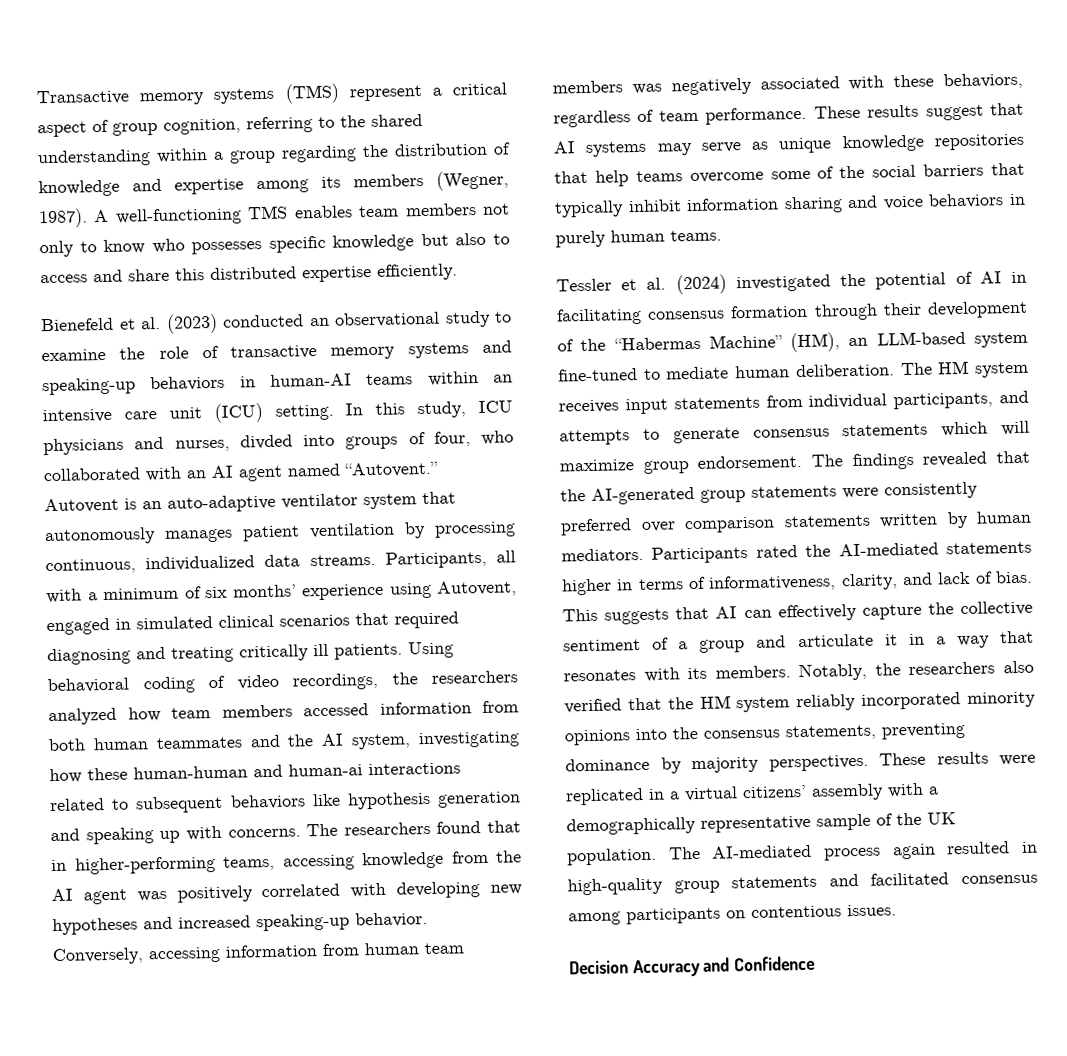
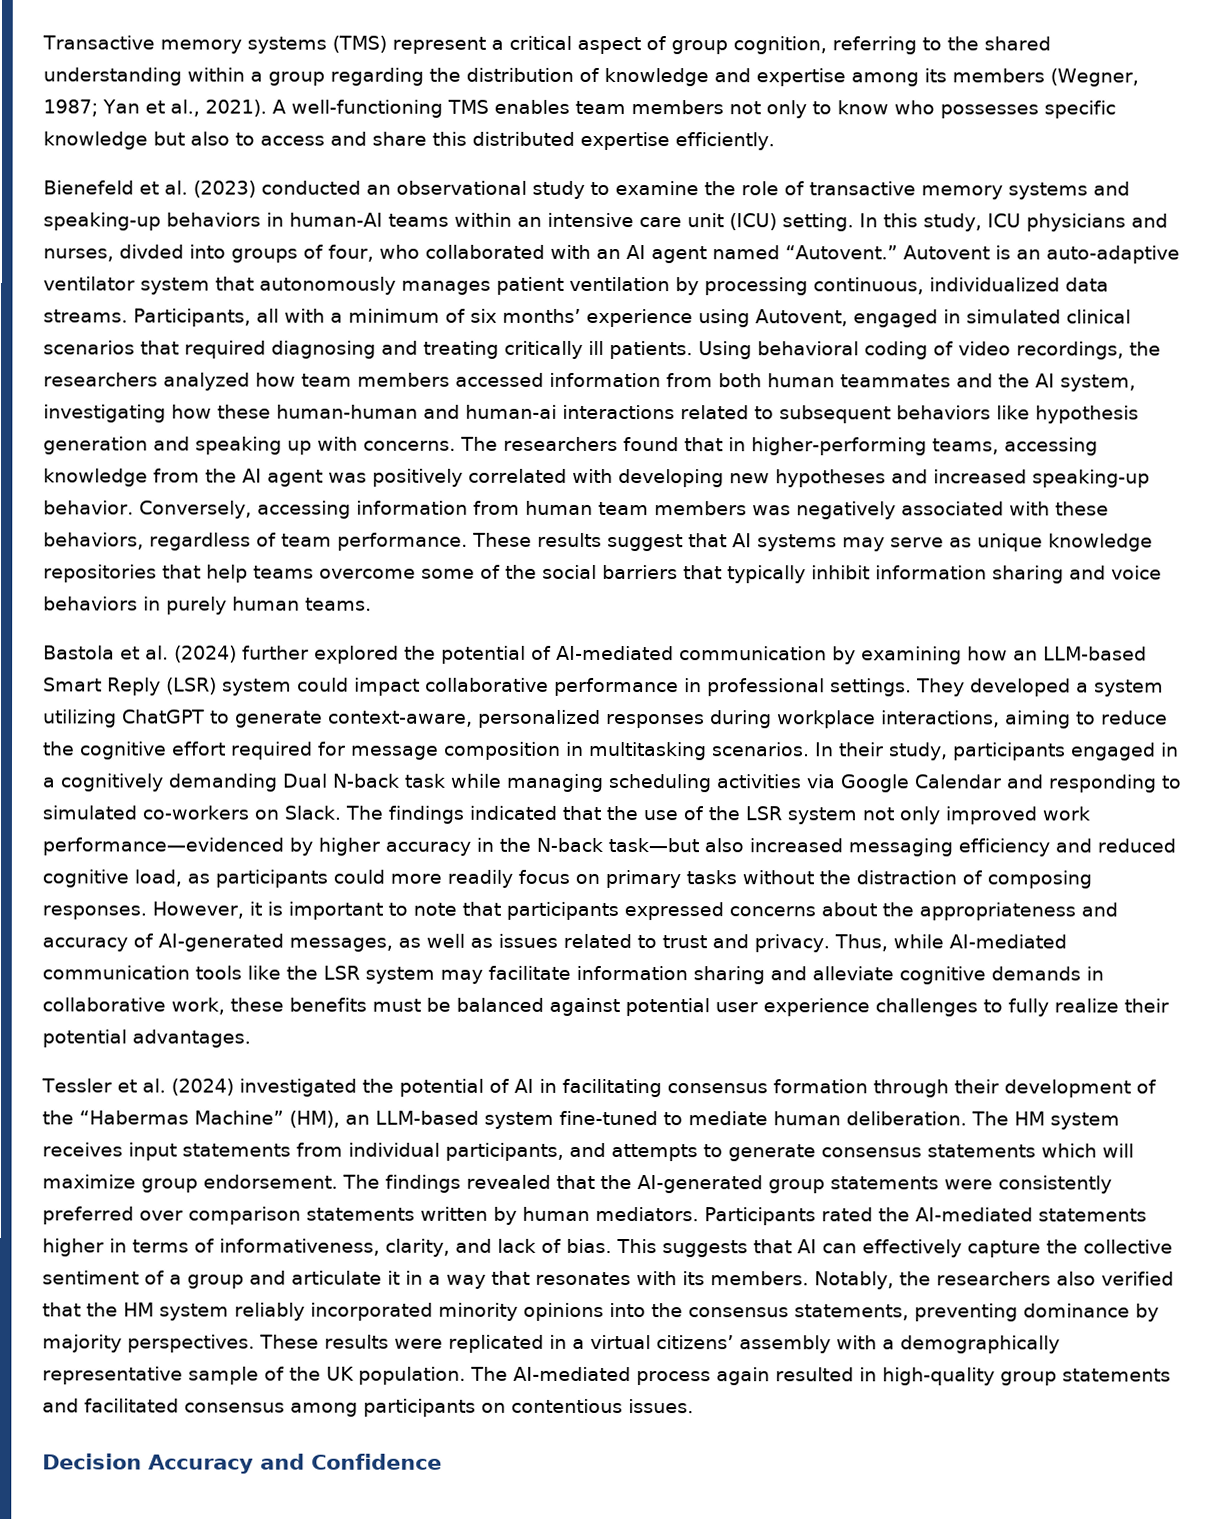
- Transactive memory systems (TMS) represent a critical aspect of group cognition, referring to the shared understanding within a group regarding the distribution of knowledge and expertise among its members (Wegner, 1987).
+ Transactive memory systems (TMS) represent a critical aspect of group cognition, referring to the shared understanding within a group regarding the distribution of knowledge and expertise among its members (Wegner, 1987; Yan et al., 2021).
+ Bastola et al. (2024) further explored the potential of AI-mediated communication by examining how an LLM-based Smart Reply (LSR) system could impact collaborative performance in professional settings. They developed a system utilizing ChatGPT to generate context-aware, personalized responses during workplace interactions, aiming to reduce the cognitive effort required for message composition in multitasking scenarios. In their study, participants engaged in a cognitively demanding Dual N-back task while managing scheduling activities via Google Calendar and responding to simulated co-workers on Slack. The findings indicated that the use of the LSR system not only improved work performance—evidenced by higher accuracy in the N-back task—but also increased messaging efficiency and reduced cognitive load, as participants could more readily focus on primary tasks without the distraction of composing responses. However, it is important to note that participants expressed concerns about the appropriateness and accuracy of AI-generated messages, as well as issues related to trust and privacy. Thus, while AI-mediated communication tools like the LSR system may facilitate information sharing and alleviate cognitive demands in collaborative work, these benefits must be balanced against potential user experience challenges to fully realize their potential advantages.

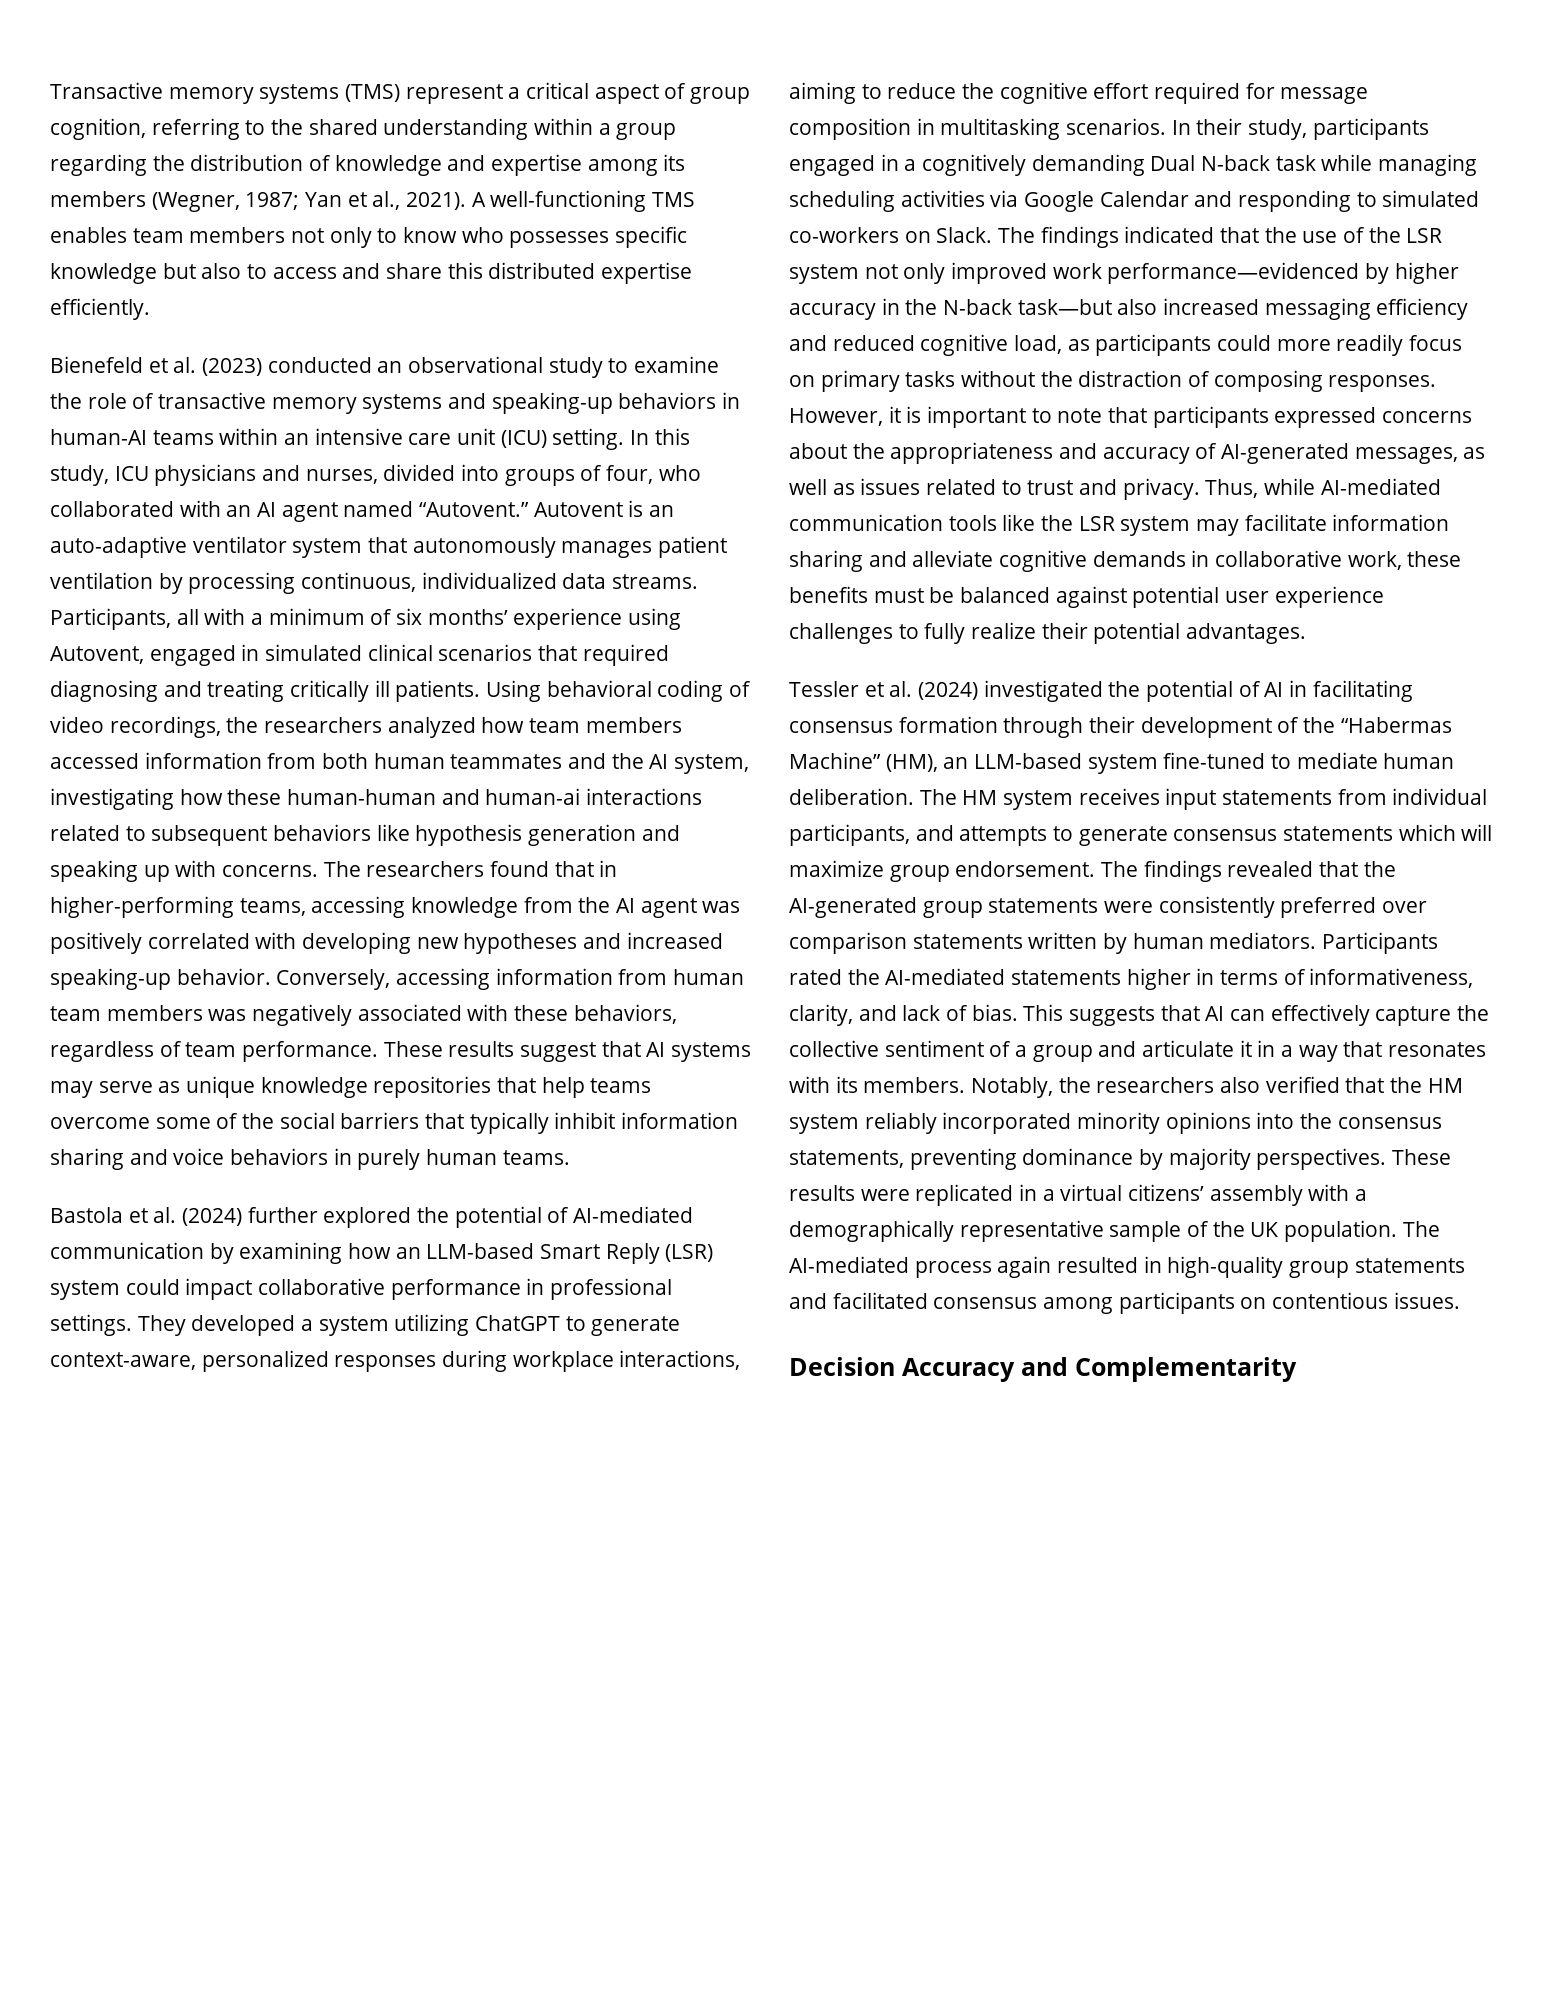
- In this study, ICU physicians and nurses, divded into groups of four, who collaborated with an AI agent named “Autovent.”
+ In this study, ICU physicians and nurses, divided into groups of four, who collaborated with an AI agent named “Autovent.”
- Decision Accuracy and Confidence
+ Decision Accuracy and Complementarity

